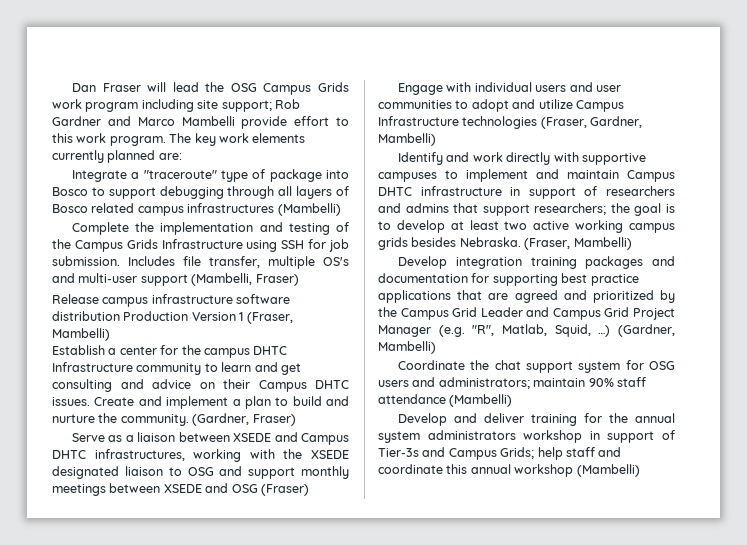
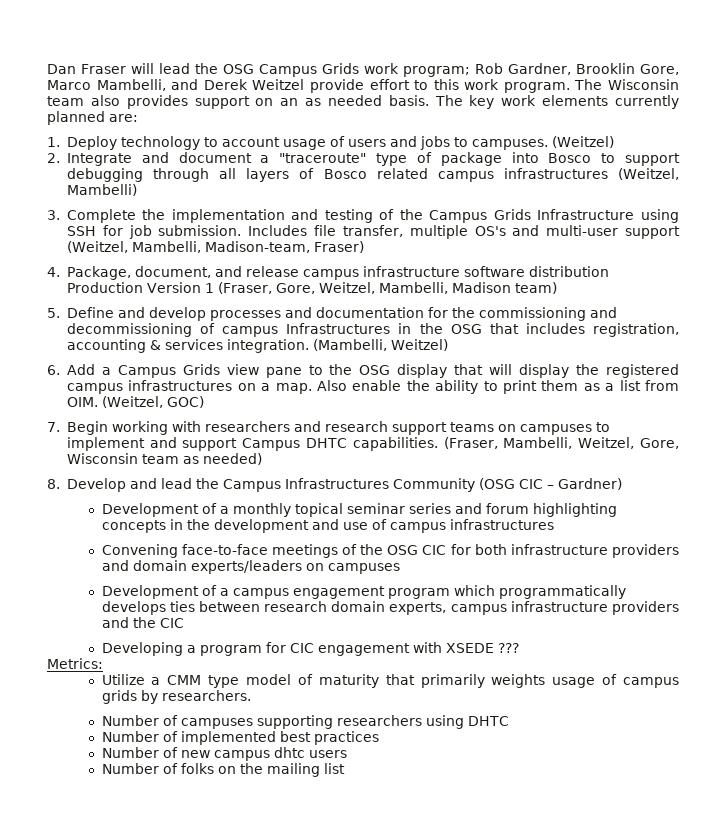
- Dan Fraser will lead the OSG Campus Grids work program including site support; Rob Gardner and Marco Mambelli provide effort to this work program.
+ Dan Fraser will lead the OSG Campus Grids work program; Rob Gardner, Brooklin Gore, Marco Mambelli, and Derek Weitzel provide effort to this work program.
- The key work elements currently planned are:
+ The Wisconsin team also provides support on an as needed basis. The key work elements currently planned are:
- Integrate a "traceroute" type of package into Bosco to support debugging through all layers of Bosco related campus infrastructures (Mambelli)
- Complete the implementation and testing of the Campus Grids Infrastructure using SSH for job submission.
+ 1. Deploy technology to account usage of users and jobs to campuses. (Weitzel)
+ 2. Integrate and document a "traceroute" type of package into Bosco to support debugging through all layers of Bosco related campus infrastructures (Weitzel, Mambelli)
+ 3. Complete the implementation and testing of the Campus Grids Infrastructure using SSH for job submission.
- Includes file transfer, multiple OS's and multi-user support (Mambelli, Fraser)
- Release campus infrastructure software distribution Production Version 1 (Fraser, Mambelli)
- Establish a center for the campus DHTC Infrastructure community to learn and get consulting and advice on their Campus DHTC issues. Create and implement a plan to build and nurture the community. (Gardner, Fraser)
- Serve as a liaison between XSEDE and Campus DHTC infrastructures, working with the XSEDE designated liaison to OSG and support monthly meetings between XSEDE and OSG (Fraser)
- Engage with individual users and user communities to adopt and utilize Campus Infrastructure technologies (Fraser, Gardner, Mambelli)
- Identify and work directly with supportive campuses to implement and maintain Campus DHTC infrastructure in support of researchers and admins that support researchers; the goal is to develop at least two active working campus grids besides Nebraska. (Fraser, Mambelli)
- Develop integration training packages and documentation for supporting best practice applications that are agreed and prioritized by the Campus Grid Leader and Campus Grid Project Manager (e.g. "R", Matlab, Squid, …) (Gardner, Mambelli)
- Coordinate the chat support system for OSG users and administrators; maintain 90% staff attendance (Mambelli)
- Develop and deliver training for the annual system administrators workshop in support of Tier-3s and Campus Grids; help staff and coordinate this annual workshop (Mambelli)
+ Includes file transfer, multiple OS's and multi-user support (Weitzel, Mambelli, Madison-team, Fraser)
+ 4. Package, document, and release campus infrastructure software distribution Production Version 1 (Fraser, Gore, Weitzel, Mambelli, Madison team)
+ 5. Define and develop processes and documentation for the commissioning and decommissioning of campus Infrastructures in the OSG that includes registration, accounting & services integration. (Mambelli, Weitzel)
+ 6. Add a Campus Grids view pane to the OSG display that will display the registered campus infrastructures on a map. Also enable the ability to print them as a list from OIM. (Weitzel, GOC)
+ 7. Begin working with researchers and research support teams on campuses to implement and support Campus DHTC capabilities. (Fraser, Mambelli, Weitzel, Gore, Wisconsin team as needed)
+ 8. Develop and lead the Campus Infrastructures Community (OSG CIC – Gardner)
+ Development of a monthly topical seminar series and forum highlighting concepts in the development and use of campus infrastructures
+ Convening face-to-face meetings of the OSG CIC for both infrastructure providers and domain experts/leaders on campuses
+ Development of a campus engagement program which programmatically develops ties between research domain experts, campus infrastructure providers and the CIC
+ Developing a program for CIC engagement with XSEDE ???
+ Metrics:
+ Utilize a CMM type model of maturity that primarily weights usage of campus grids by researchers.
+ Number of campuses supporting researchers using DHTC
+ Number of implemented best practices
+ Number of new campus dhtc users
+ Number of folks on the mailing list

